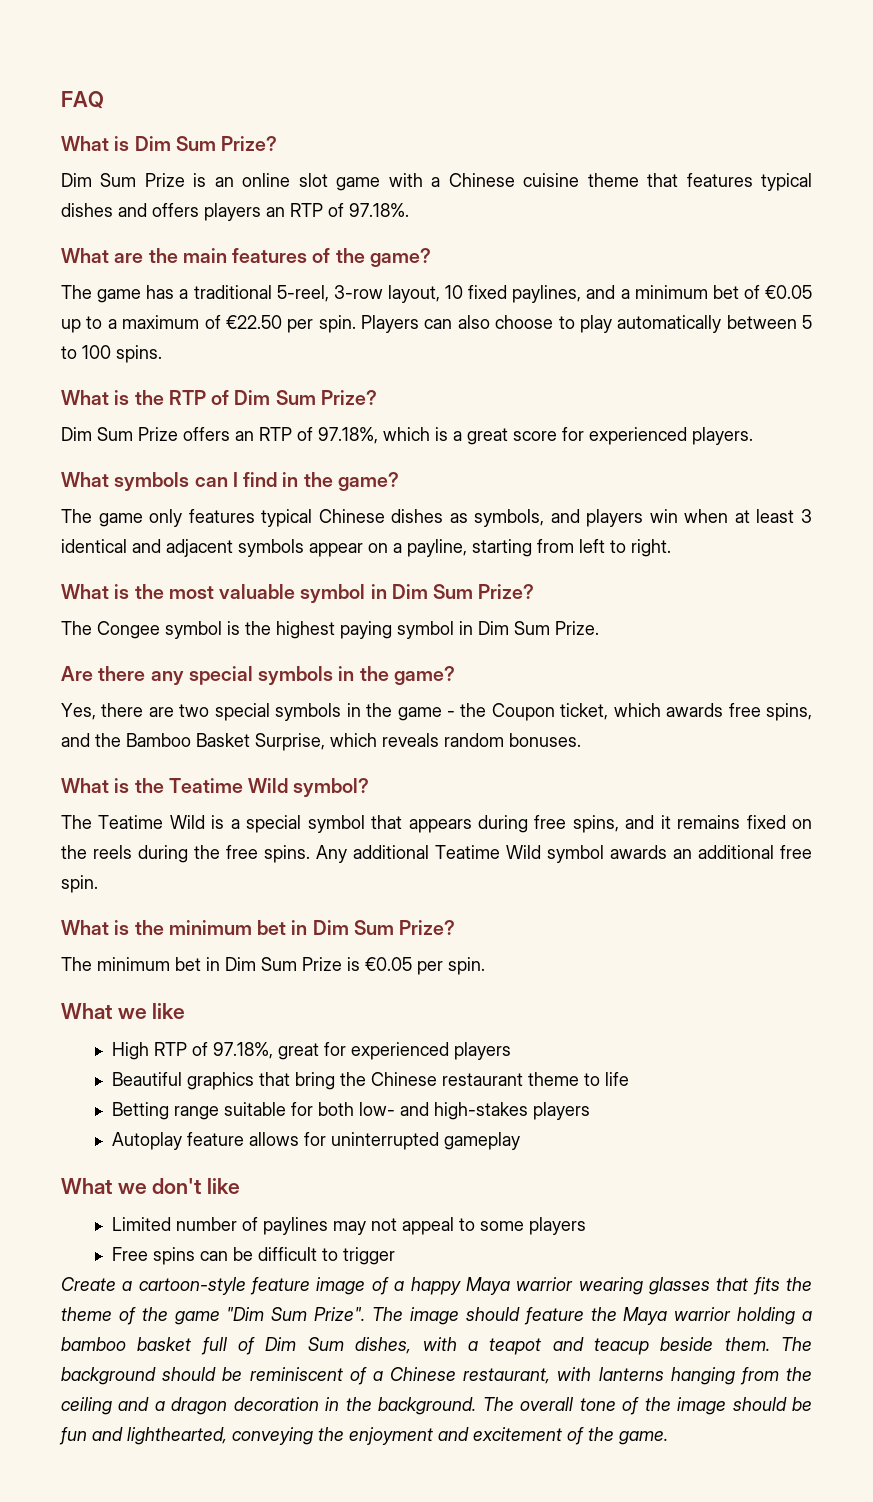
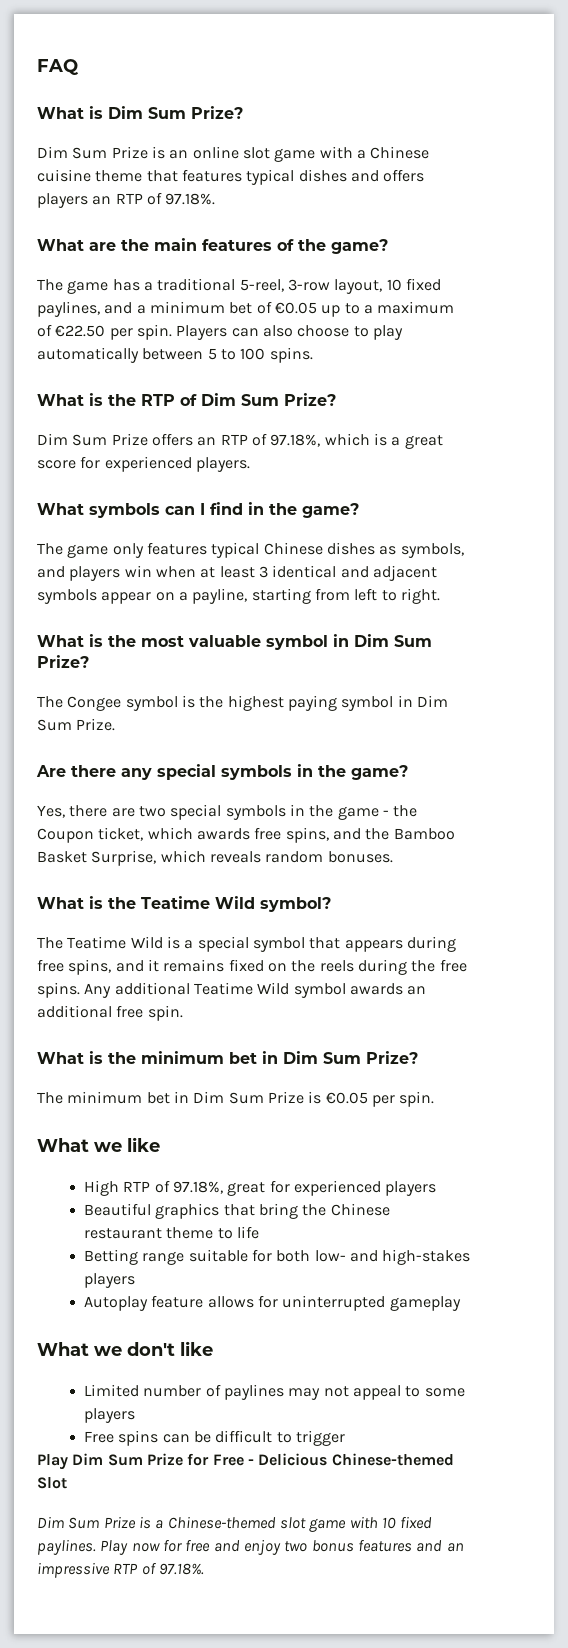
- Create a cartoon-style feature image of a happy Maya warrior wearing glasses that fits the theme of the game "Dim Sum Prize". The image should feature the Maya warrior holding a bamboo basket full of Dim Sum dishes, with a teapot and teacup beside them. The background should be reminiscent of a Chinese restaurant, with lanterns hanging from the ceiling and a dragon decoration in the background. The overall tone of the image should be fun and lighthearted, conveying the enjoyment and excitement of the game.
+ Play Dim Sum Prize for Free - Delicious Chinese-themed Slot
+ Dim Sum Prize is a Chinese-themed slot game with 10 fixed paylines. Play now for free and enjoy two bonus features and an impressive RTP of 97.18%.

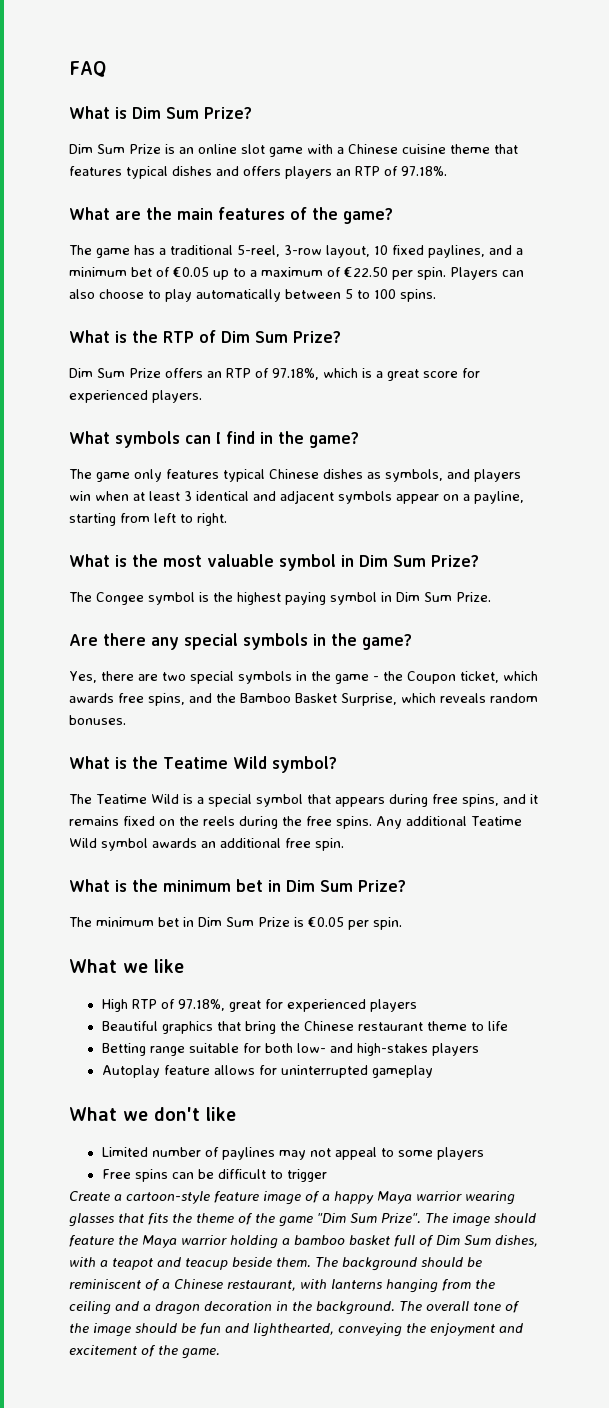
- Play Dim Sum Prize for Free - Delicious Chinese-themed Slot
- Dim Sum Prize is a Chinese-themed slot game with 10 fixed paylines. Play now for free and enjoy two bonus features and an impressive RTP of 97.18%.
+ Create a cartoon-style feature image of a happy Maya warrior wearing glasses that fits the theme of the game "Dim Sum Prize". The image should feature the Maya warrior holding a bamboo basket full of Dim Sum dishes, with a teapot and teacup beside them. The background should be reminiscent of a Chinese restaurant, with lanterns hanging from the ceiling and a dragon decoration in the background. The overall tone of the image should be fun and lighthearted, conveying the enjoyment and excitement of the game.

